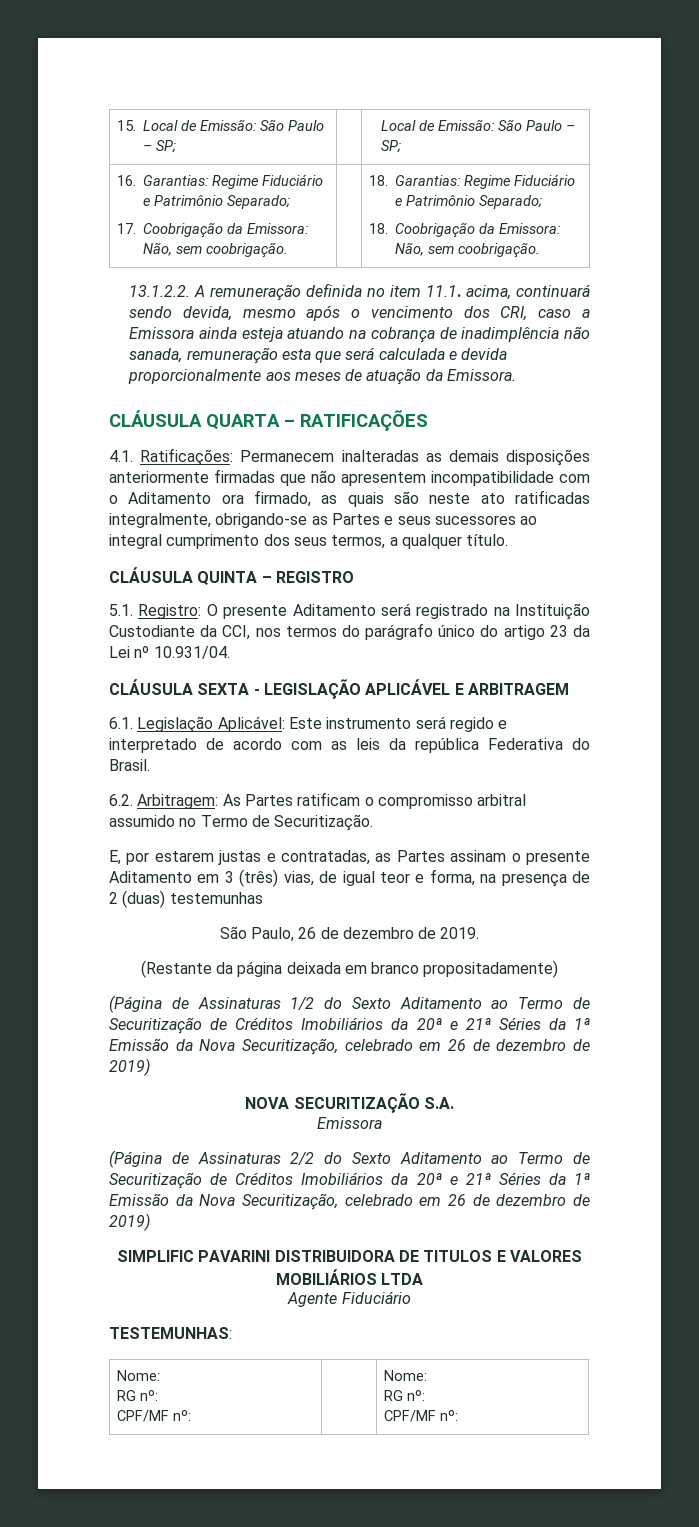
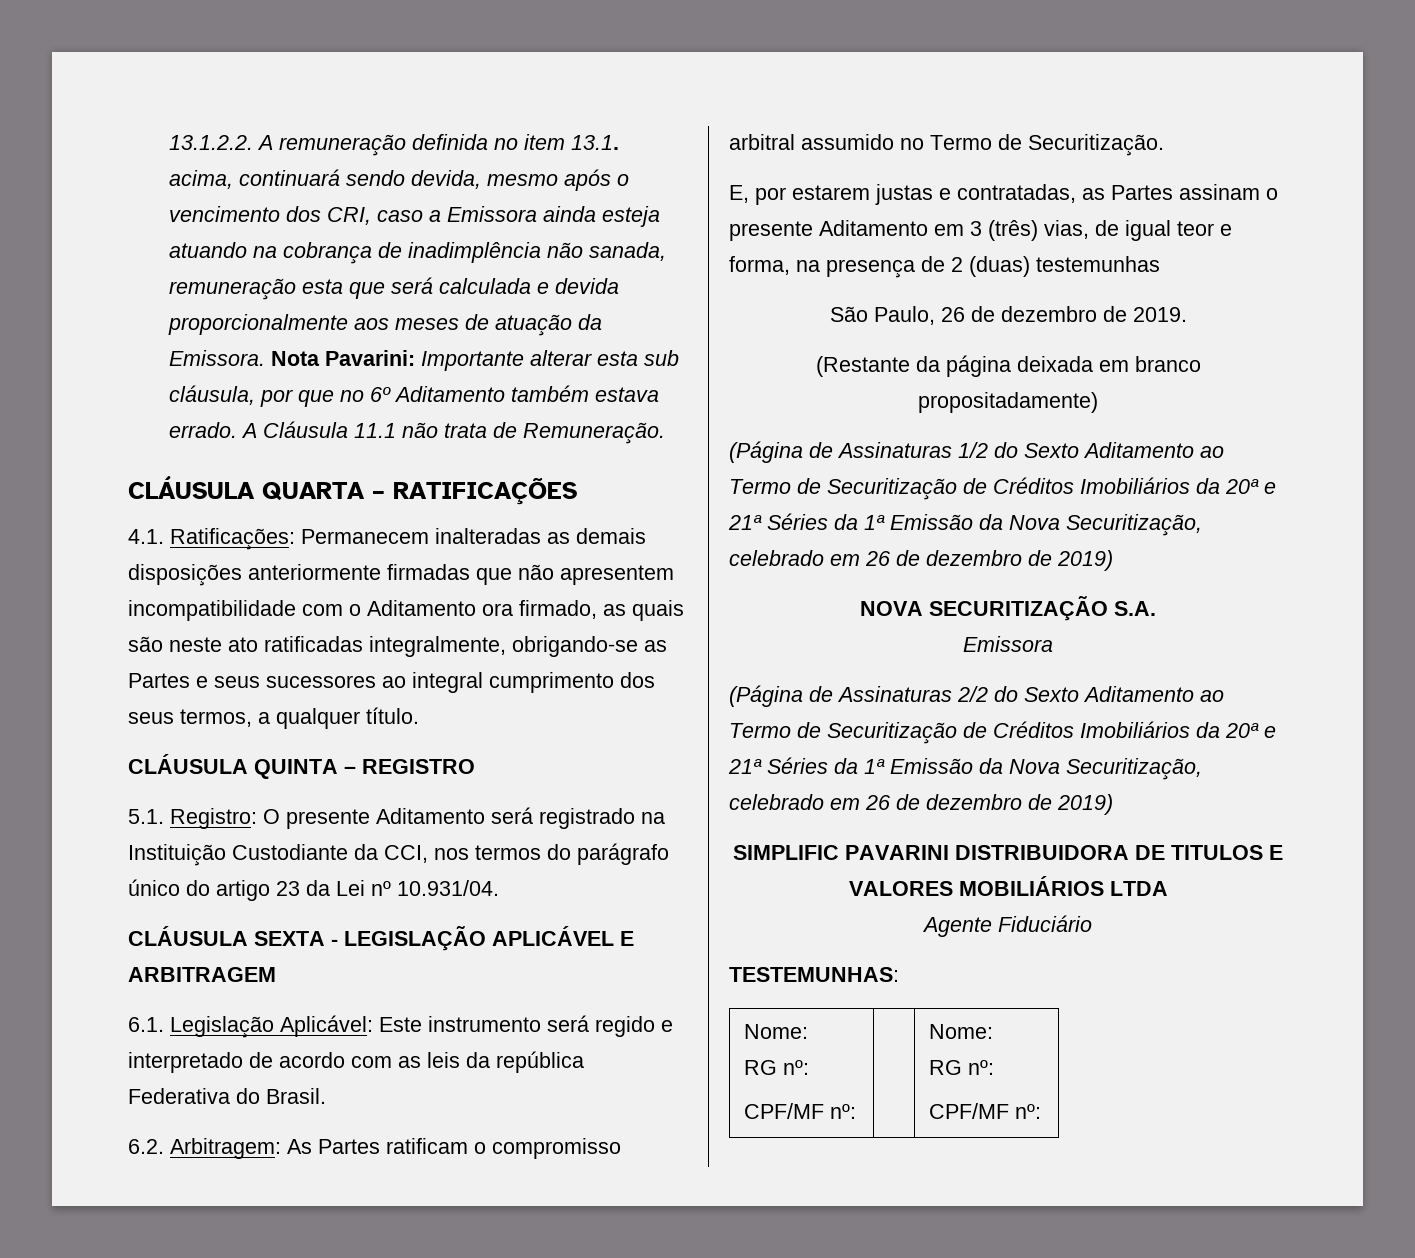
- 15. Local de Emissão: São Paulo – SP; | | Local de Emissão: São Paulo – SP;
- 16. Garantias: Regime Fiduciário e Patrimônio Separado;
- 17. Coobrigação da Emissora: Não, sem coobrigação. | | 18. Garantias: Regime Fiduciário e Patrimônio Separado;
- 18. Coobrigação da Emissora: Não, sem coobrigação.
- 13.1.2.2. A remuneração definida no item 11.1. acima, continuará sendo devida, mesmo após o vencimento dos CRI, caso a Emissora ainda esteja atuando na cobrança de inadimplência não sanada, remuneração esta que será calculada e devida proporcionalmente aos meses de atuação da Emissora.
+ 13.1.2.2. A remuneração definida no item 13.1. acima, continuará sendo devida, mesmo após o vencimento dos CRI, caso a Emissora ainda esteja atuando na cobrança de inadimplência não sanada, remuneração esta que será calculada e devida proporcionalmente aos meses de atuação da Emissora. Nota Pavarini: Importante alterar esta sub cláusula, por que no 6º Aditamento também estava errado. A Cláusula 11.1 não trata de Remuneração.

